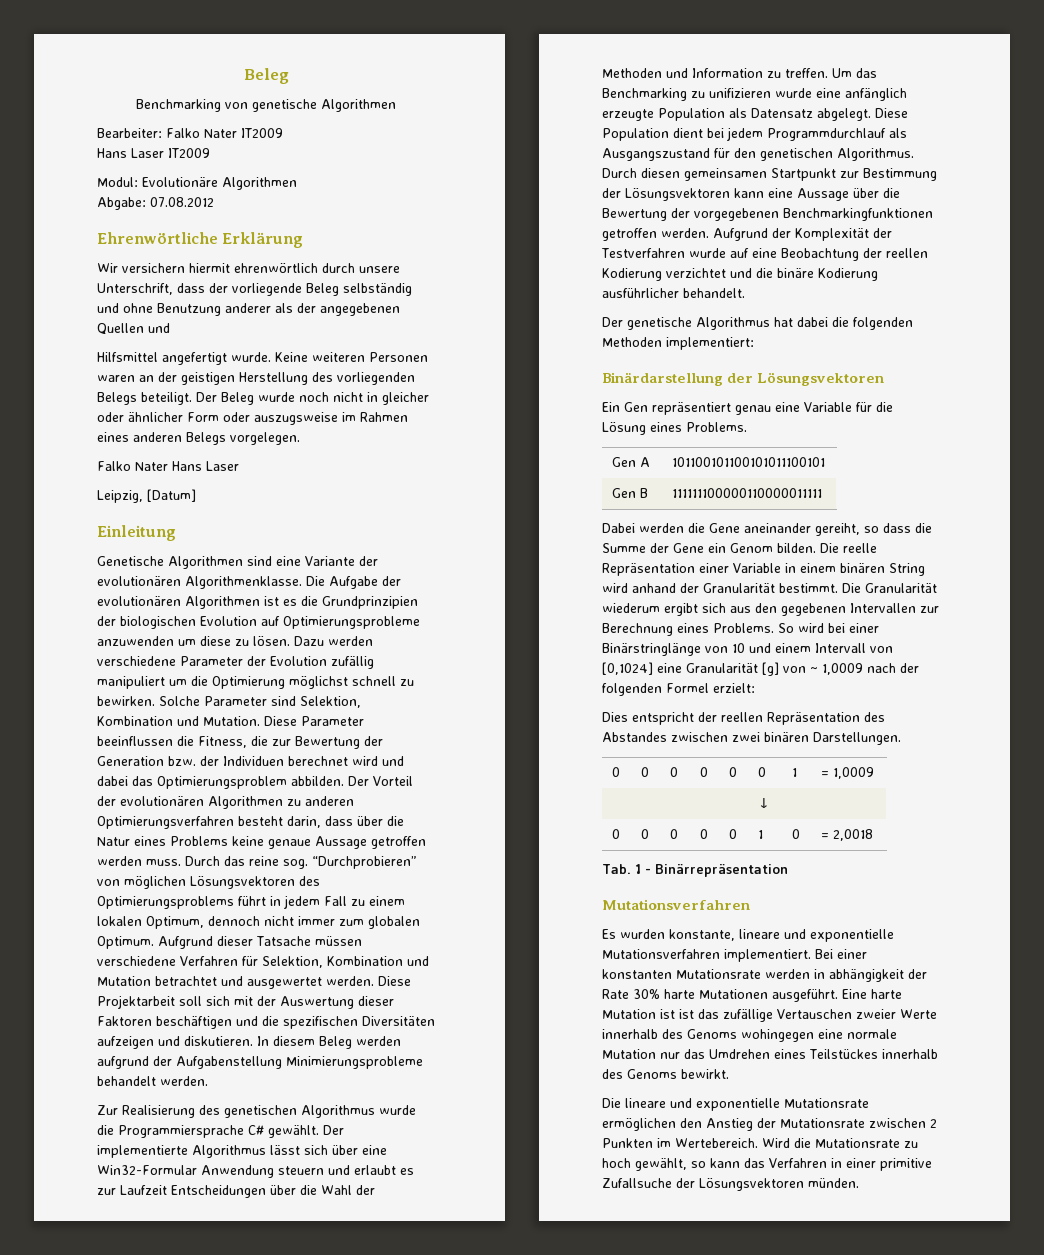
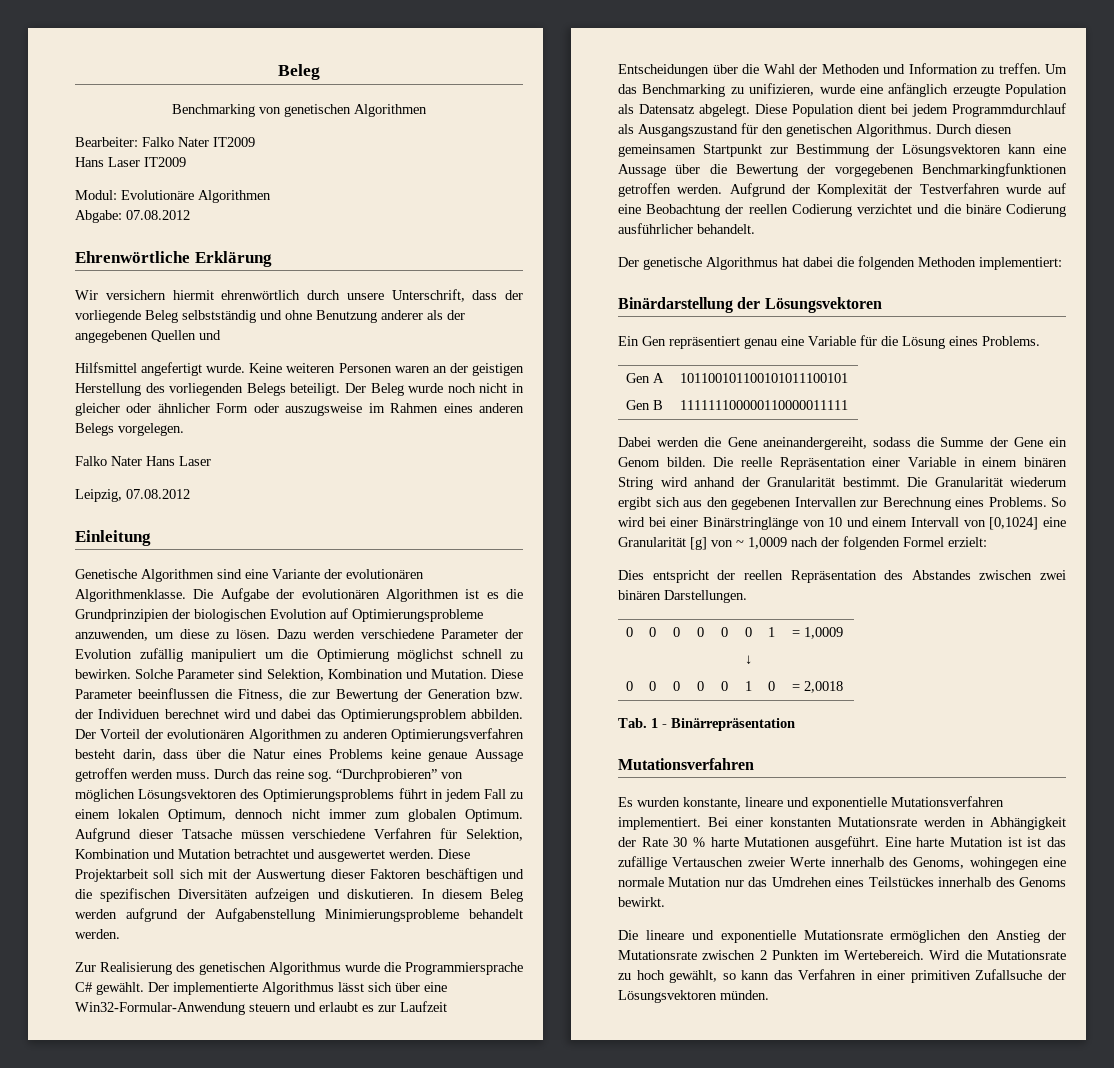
- Benchmarking von genetische Algorithmen
+ Benchmarking von genetischen Algorithmen
- Wir versichern hiermit ehrenwörtlich durch unsere Unterschrift, dass der vorliegende Beleg selbständig und ohne Benutzung anderer als der angegebenen Quellen und
+ Wir versichern hiermit ehrenwörtlich durch unsere Unterschrift, dass der vorliegende Beleg selbstständig und ohne Benutzung anderer als der angegebenen Quellen und
- Leipzig, [Datum]
+ Leipzig, 07.08.2012
- Die Aufgabe der evolutionären Algorithmen ist es die Grundprinzipien der biologischen Evolution auf Optimierungsprobleme anzuwenden um diese zu lösen.
+ Die Aufgabe der evolutionären Algorithmen ist es die Grundprinzipien der biologischen Evolution auf Optimierungsprobleme anzuwenden, um diese zu lösen.
- Der implementierte Algorithmus lässt sich über eine Win32-Formular Anwendung steuern und erlaubt es zur Laufzeit Entscheidungen über die Wahl der Methoden und Information zu treffen.
+ Der implementierte Algorithmus lässt sich über eine Win32-Formular-Anwendung steuern und erlaubt es zur Laufzeit Entscheidungen über die Wahl der Methoden und Information zu treffen.
- Um das Benchmarking zu unifizieren wurde eine anfänglich erzeugte Population als Datensatz abgelegt.
+ Um das Benchmarking zu unifizieren, wurde eine anfänglich erzeugte Population als Datensatz abgelegt.
- Aufgrund der Komplexität der Testverfahren wurde auf eine Beobachtung der reellen Kodierung verzichtet und die binäre Kodierung ausführlicher behandelt.
+ Aufgrund der Komplexität der Testverfahren wurde auf eine Beobachtung der reellen Codierung verzichtet und die binäre Codierung ausführlicher behandelt.
- Dabei werden die Gene aneinander gereiht, so dass die Summe der Gene ein Genom bilden.
+ Dabei werden die Gene aneinandergereiht, sodass die Summe der Gene ein Genom bilden.
- Bei einer konstanten Mutationsrate werden in abhängigkeit der Rate 30% harte Mutationen ausgeführt.
+ Bei einer konstanten Mutationsrate werden in Abhängigkeit der Rate 30 % harte Mutationen ausgeführt.
- Eine harte Mutation ist ist das zufällige Vertauschen zweier Werte innerhalb des Genoms wohingegen eine normale Mutation nur das Umdrehen eines Teilstückes innerhalb des Genoms bewirkt.
+ Eine harte Mutation ist ist das zufällige Vertauschen zweier Werte innerhalb des Genoms, wohingegen eine normale Mutation nur das Umdrehen eines Teilstückes innerhalb des Genoms bewirkt.
- Wird die Mutationsrate zu hoch gewählt, so kann das Verfahren in einer primitive Zufallsuche der Lösungsvektoren münden.
+ Wird die Mutationsrate zu hoch gewählt, so kann das Verfahren in einer primitiven Zufallsuche der Lösungsvektoren münden.

